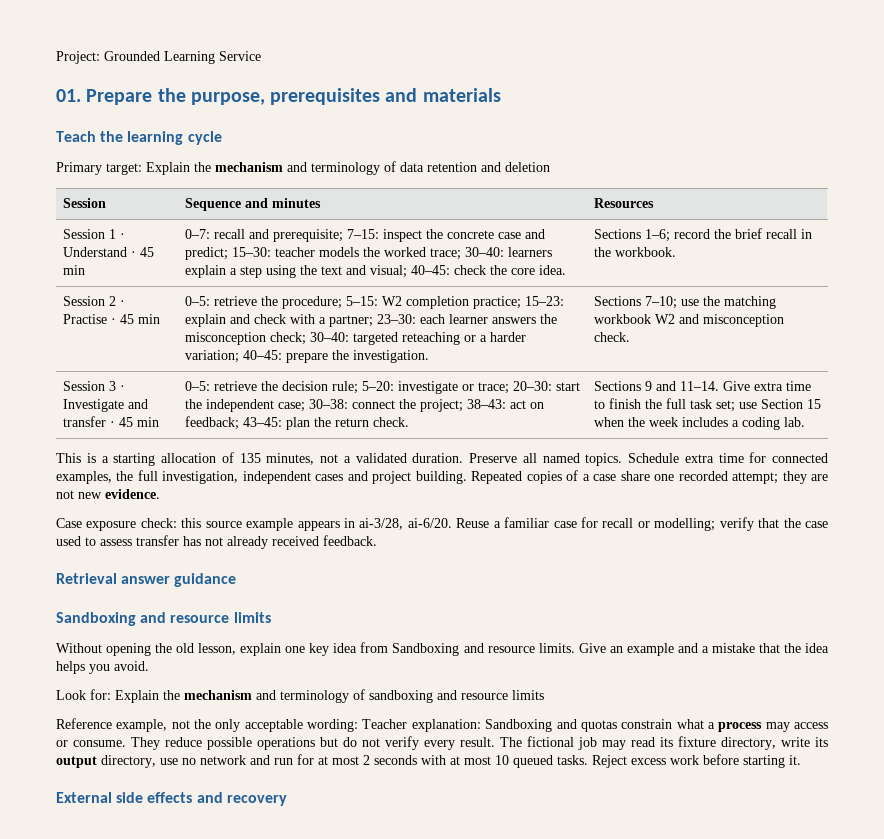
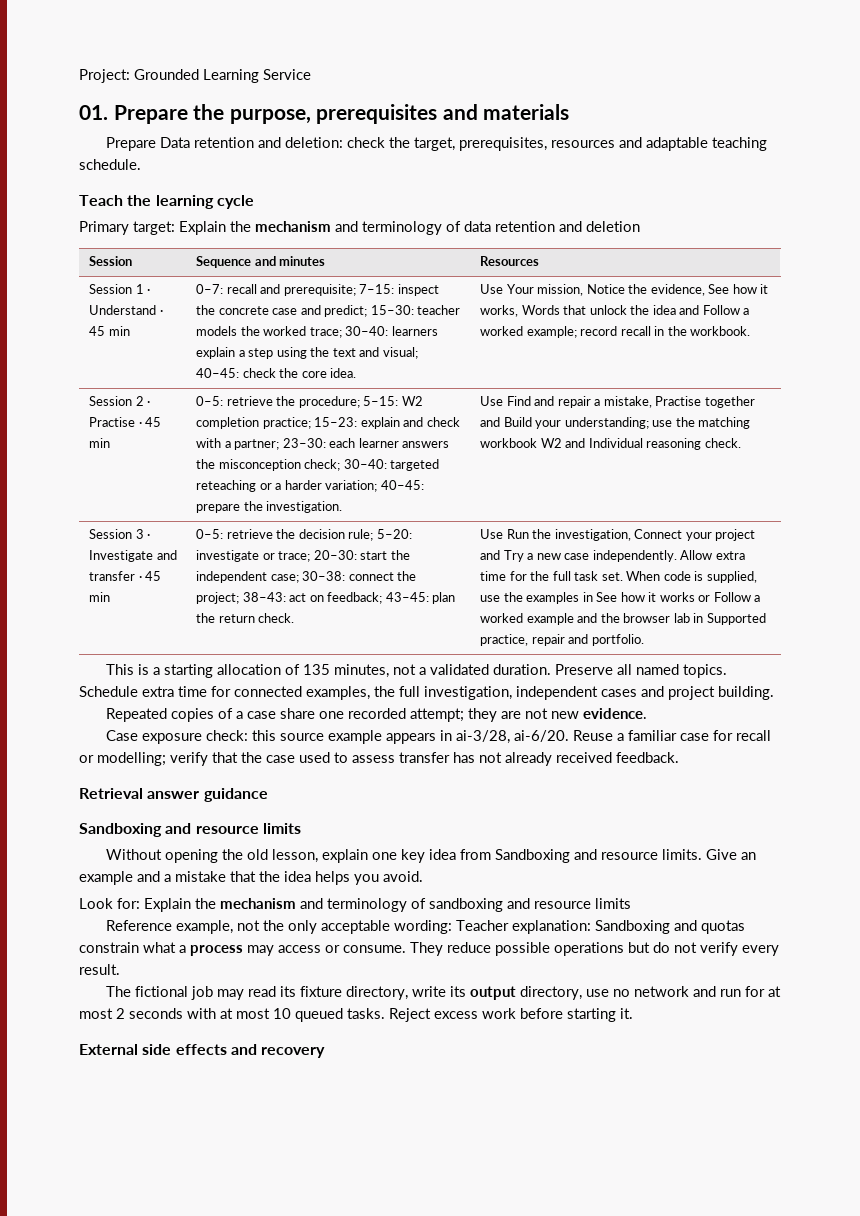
+ Prepare Data retention and deletion: check the target, prerequisites, resources and adaptable teaching schedule.
- Sections 1–6; record the brief recall in the workbook.
+ Use Your mission, Notice the evidence, See how it works, Words that unlock the idea and Follow a worked example; record recall in the workbook.
- Sections 7–10; use the matching workbook W2 and misconception check.
+ Use Find and repair a mistake, Practise together and Build your understanding; use the matching workbook W2 and Individual reasoning check.
- Sections 9 and 11–14. Give extra time to finish the full task set; use Section 15 when the week includes a coding lab.
+ Use Run the investigation, Connect your project and Try a new case independently. Allow extra time for the full task set. When code is supplied, use the examples in See how it works or Follow a worked example and the browser lab in Supported practice, repair and portfolio.
- Schedule extra time for connected examples, the full investigation, independent cases and project building. Repeated copies of a case share one recorded attempt; they are not new evidence.
+ Schedule extra time for connected examples, the full investigation, independent cases and project building.
+ Repeated copies of a case share one recorded attempt; they are not new evidence.
- They reduce possible operations but do not verify every result. The fictional job may read its fixture directory, write its output directory, use no network and run for at most 2 seconds with at most 10 queued tasks.
+ They reduce possible operations but do not verify every result.
+ The fictional job may read its fixture directory, write its output directory, use no network and run for at most 2 seconds with at most 10 queued tasks.

